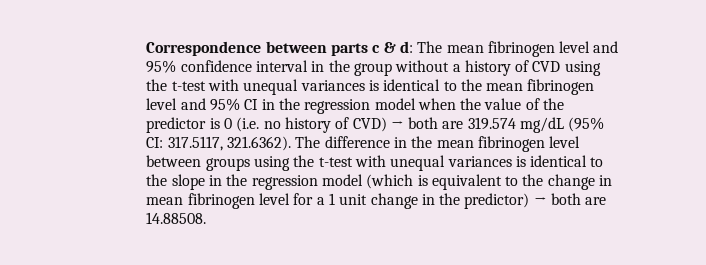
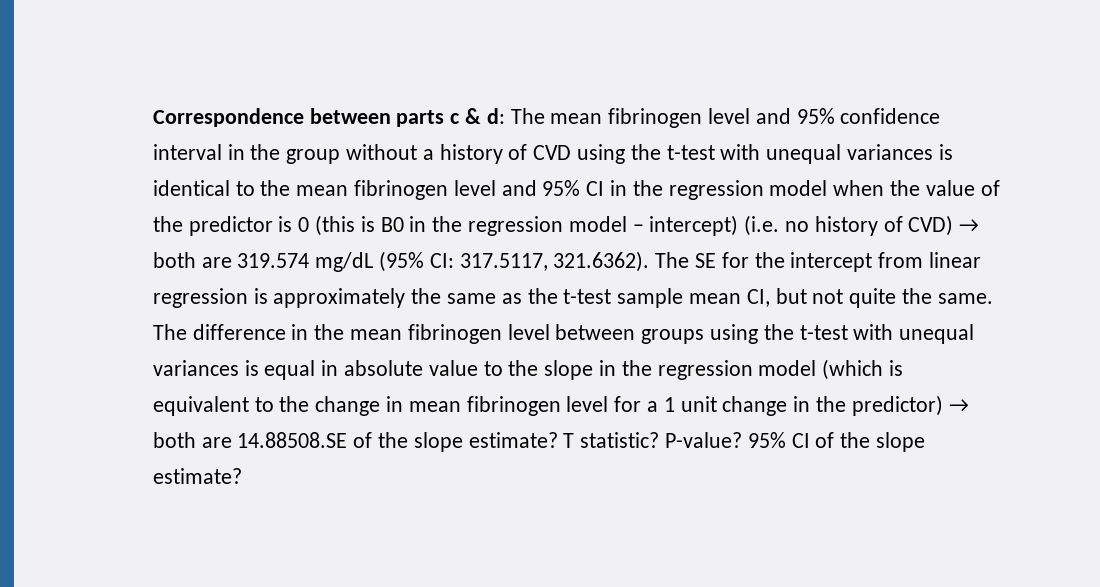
- The mean fibrinogen level and 95% confidence interval in the group without a history of CVD using the t-test with unequal variances is identical to the mean fibrinogen level and 95% CI in the regression model when the value of the predictor is 0 (i.e. no history of CVD) → both are 319.574 mg/dL (95% CI:
+ The mean fibrinogen level and 95% confidence interval in the group without a history of CVD using the t-test with unequal variances is identical to the mean fibrinogen level and 95% CI in the regression model when the value of the predictor is 0 (this is B0 in the regression model – intercept) (i.e. no history of CVD) → both are 319.574 mg/dL (95% CI:
- 317.5117, 321.6362). The difference in the mean fibrinogen level between groups using the t-test with unequal variances is identical to the slope in the regression model (which is equivalent to the change in mean fibrinogen level for a 1 unit change in the predictor) → both are 14.88508.
+ 317.5117, 321.6362). The SE for the intercept from linear regression is approximately the same as the t-test sample mean CI, but not quite the same. The difference in the mean fibrinogen level between groups using the t-test with unequal variances is equal in absolute value to the slope in the regression model (which is equivalent to the change in mean fibrinogen level for a 1 unit change in the predictor) → both are 14.88508.SE of the slope estimate? T statistic? P-value? 95% CI of the slope estimate?

